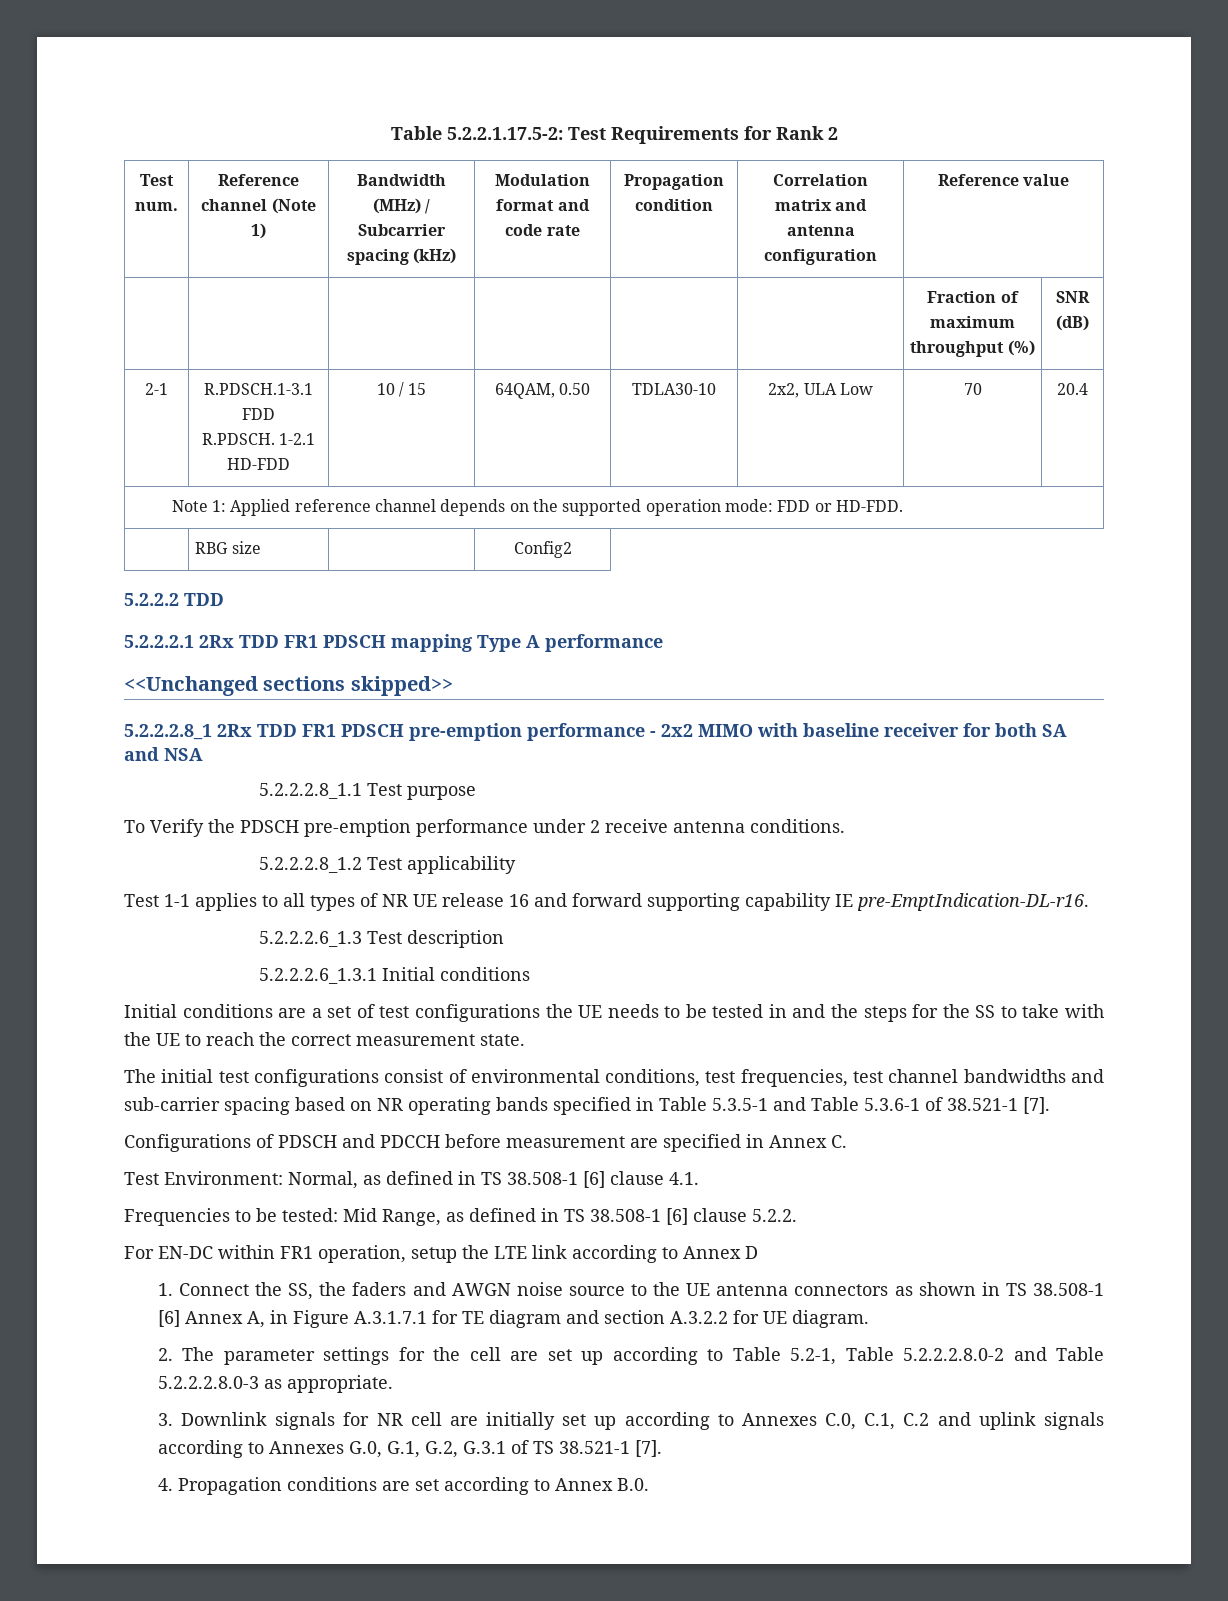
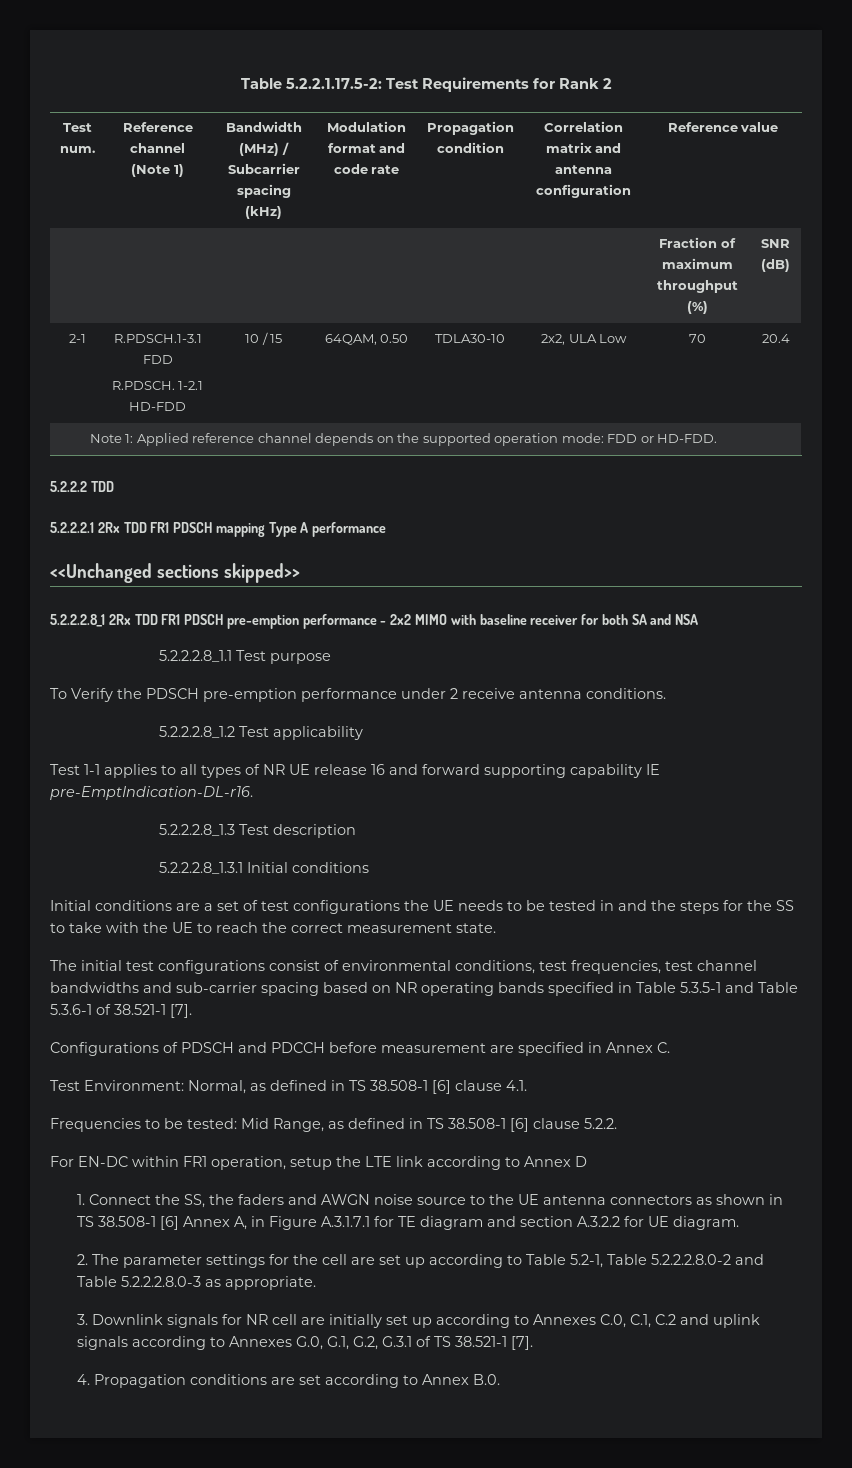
- | RBG size | | Config2
- 5.2.2.2.6_1.3 Test description
+ 5.2.2.2.8_1.3 Test description
- 5.2.2.2.6_1.3.1 Initial conditions
+ 5.2.2.2.8_1.3.1 Initial conditions

